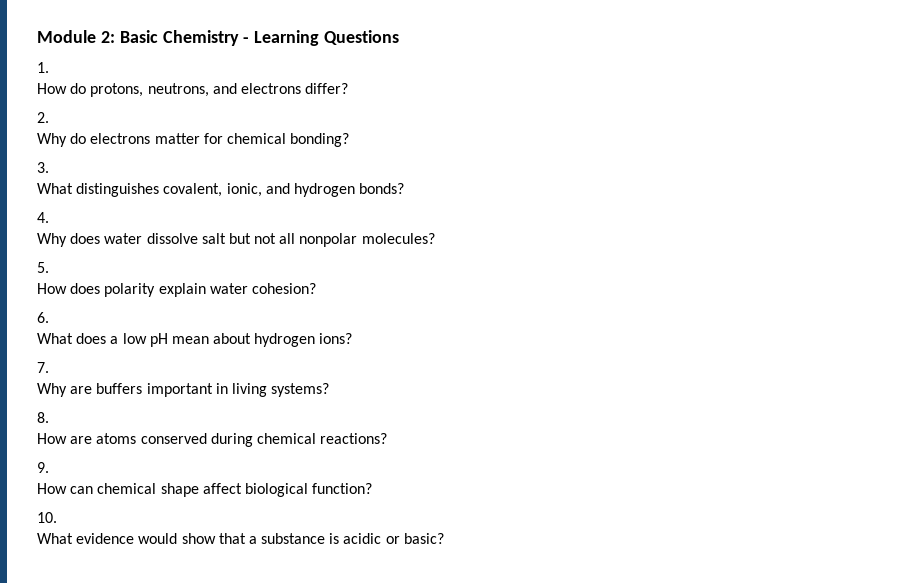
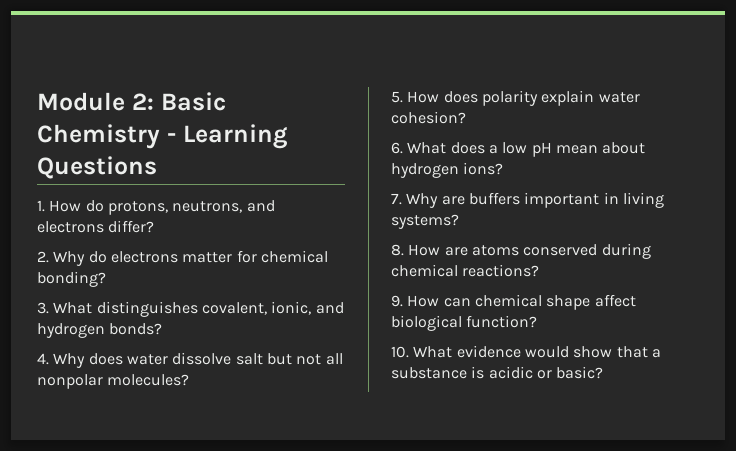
- 1.
- How do protons, neutrons, and electrons differ?
+ 1. How do protons, neutrons, and electrons differ?
- 2.
- Why do electrons matter for chemical bonding?
+ 2. Why do electrons matter for chemical bonding?
- 3.
- What distinguishes covalent, ionic, and hydrogen bonds?
+ 3. What distinguishes covalent, ionic, and hydrogen bonds?
- 4.
- Why does water dissolve salt but not all nonpolar molecules?
+ 4. Why does water dissolve salt but not all nonpolar molecules?
- 5.
- How does polarity explain water cohesion?
+ 5. How does polarity explain water cohesion?
- 6.
- What does a low pH mean about hydrogen ions?
+ 6. What does a low pH mean about hydrogen ions?
- 7.
- Why are buffers important in living systems?
+ 7. Why are buffers important in living systems?
- 8.
- How are atoms conserved during chemical reactions?
+ 8. How are atoms conserved during chemical reactions?
- 9.
- How can chemical shape affect biological function?
+ 9. How can chemical shape affect biological function?
- 10.
- What evidence would show that a substance is acidic or basic?
+ 10. What evidence would show that a substance is acidic or basic?

